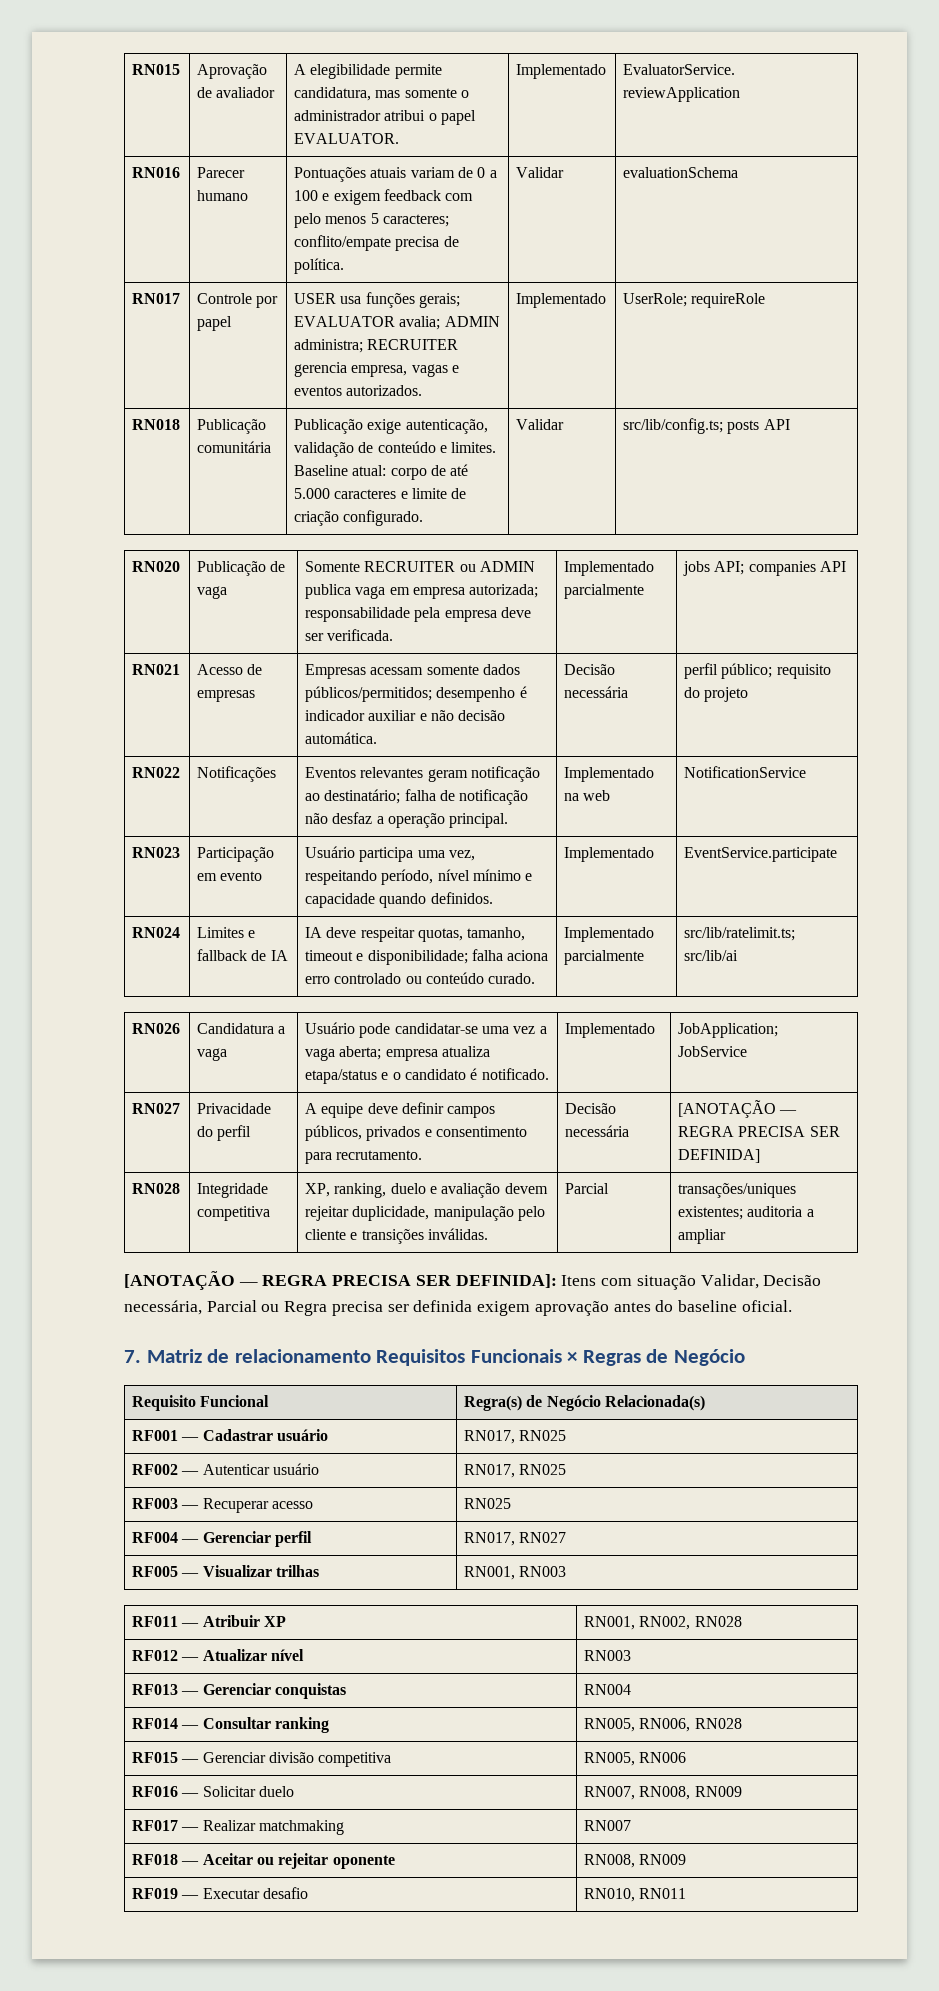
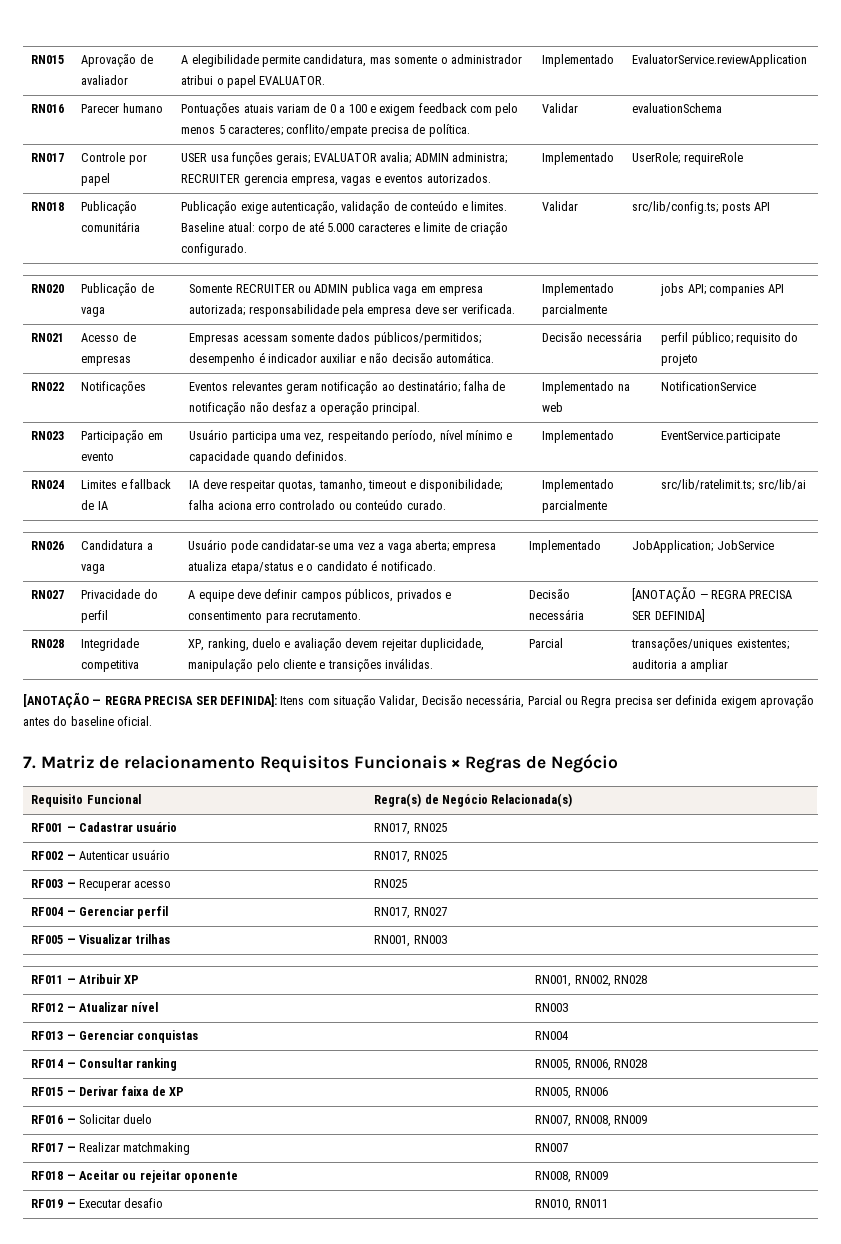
- RF015 — Gerenciar divisão competitiva | RN005, RN006
+ RF015 — Derivar faixa de XP | RN005, RN006

